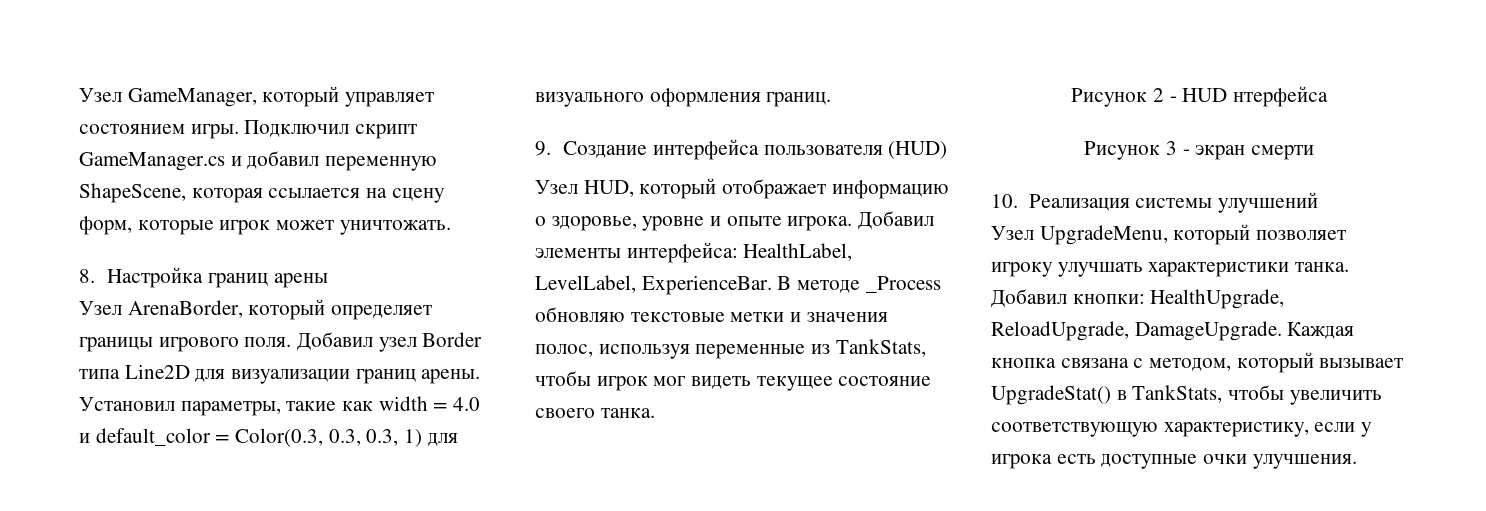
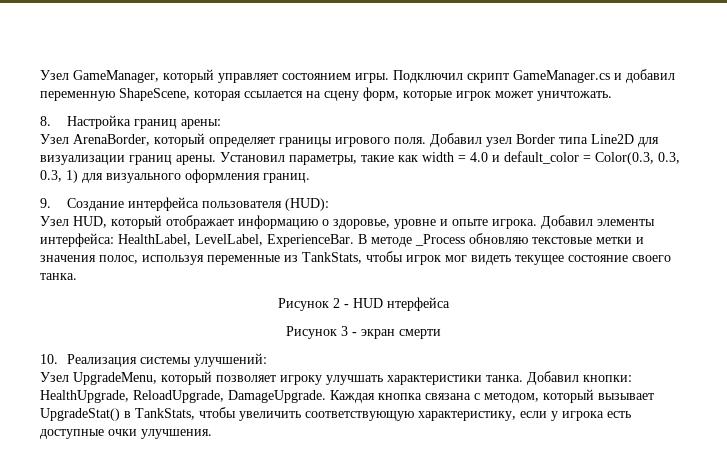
- 8. Настройка границ арены
+ 8. Настройка границ арены:
- 9. Создание интерфейса пользователя (HUD)
+ 9. Создание интерфейса пользователя (HUD):
- 10. Реализация системы улучшений
+ 10. Реализация системы улучшений:

